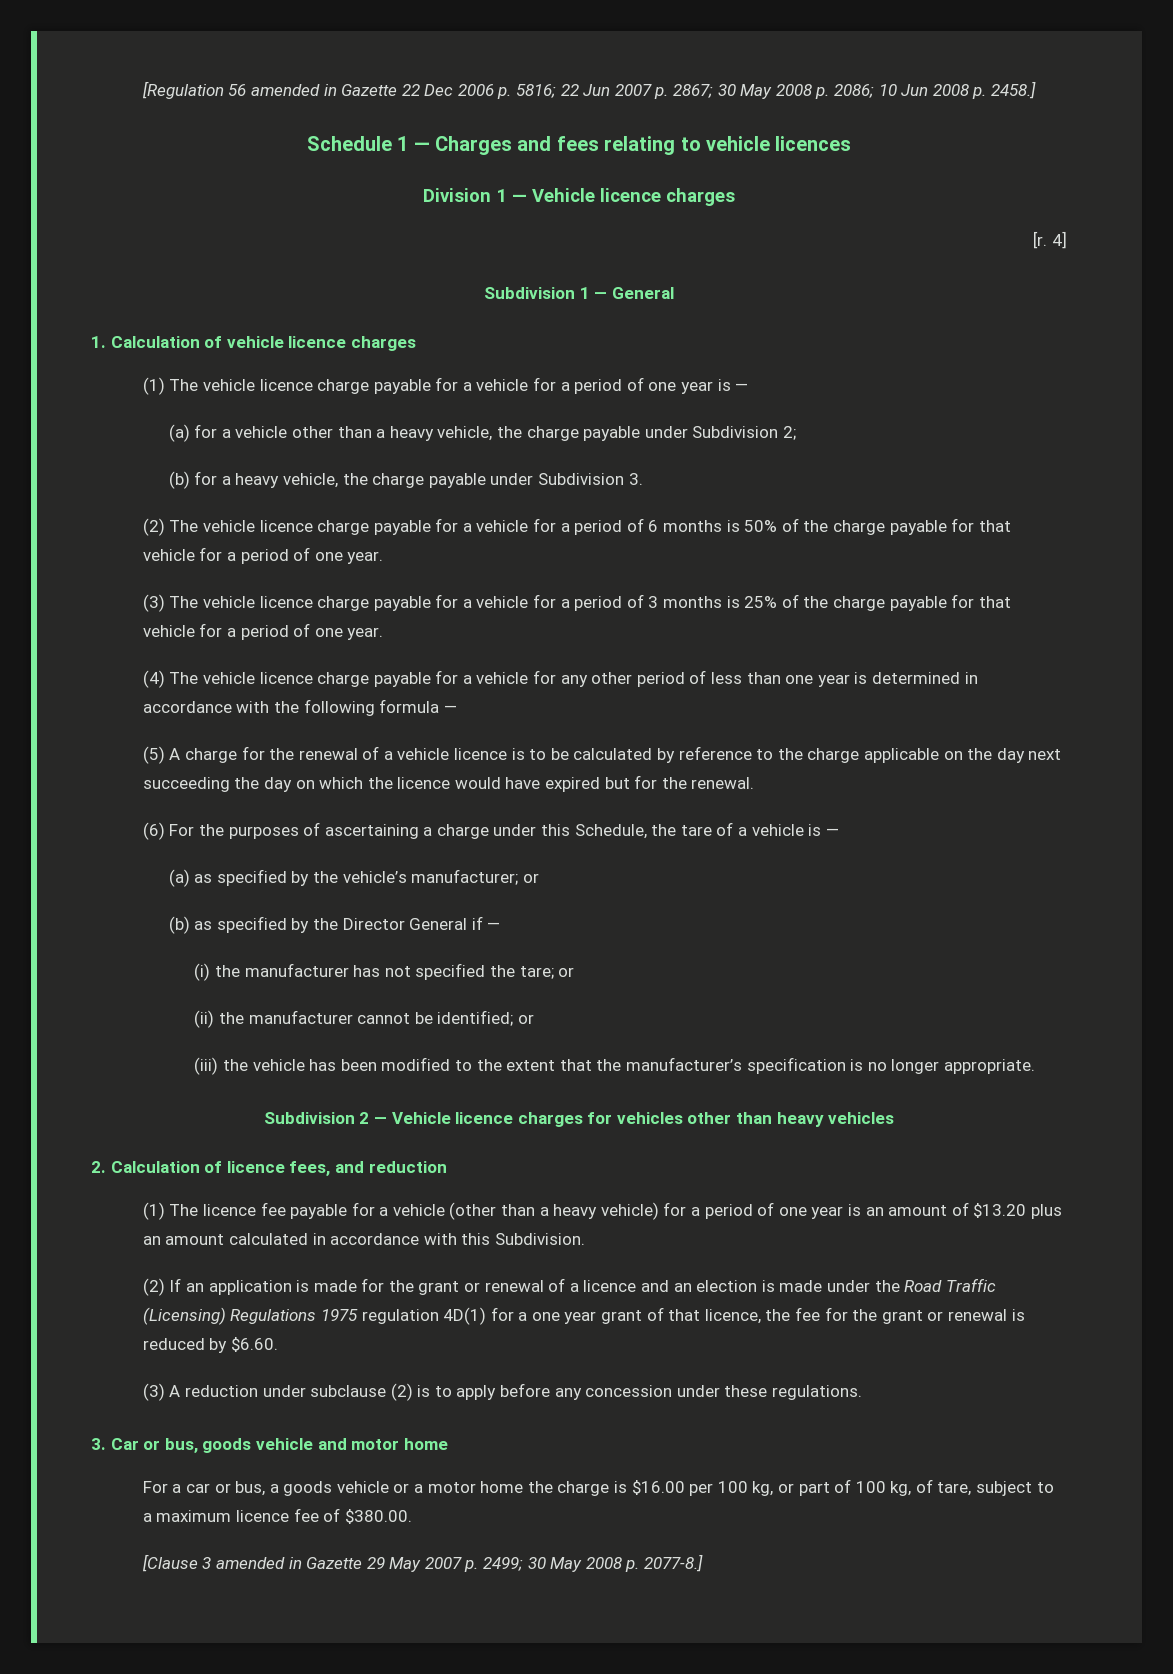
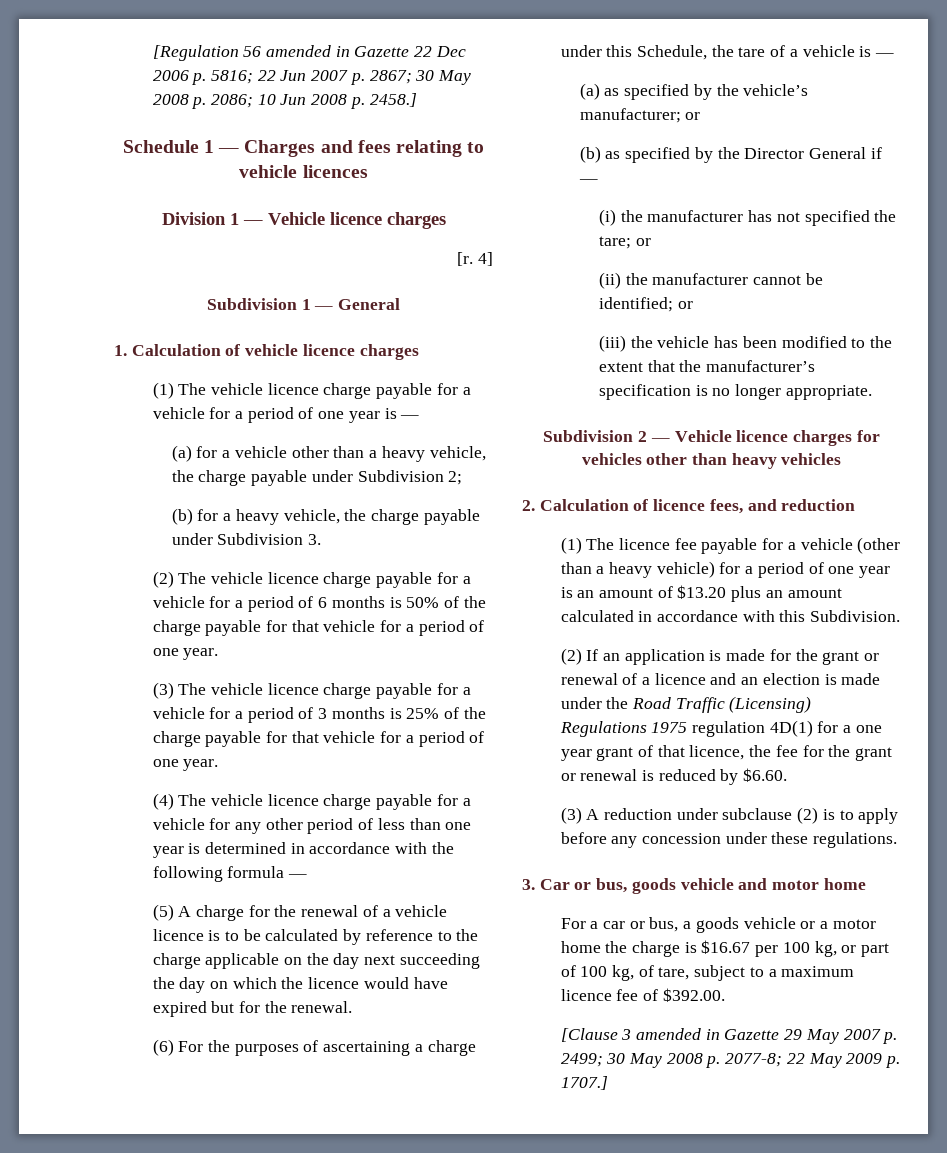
- For a car or bus, a goods vehicle or a motor home the charge is $16.00 per 100 kg, or part of 100 kg, of tare, subject to a maximum licence fee of $380.00.
+ For a car or bus, a goods vehicle or a motor home the charge is $16.67 per 100 kg, or part of 100 kg, of tare, subject to a maximum licence fee of $392.00.
- [Clause 3 amended in Gazette 29 May 2007 p. 2499; 30 May 2008 p. 2077-8.]
+ [Clause 3 amended in Gazette 29 May 2007 p. 2499; 30 May 2008 p. 2077-8; 22 May 2009 p. 1707.]

